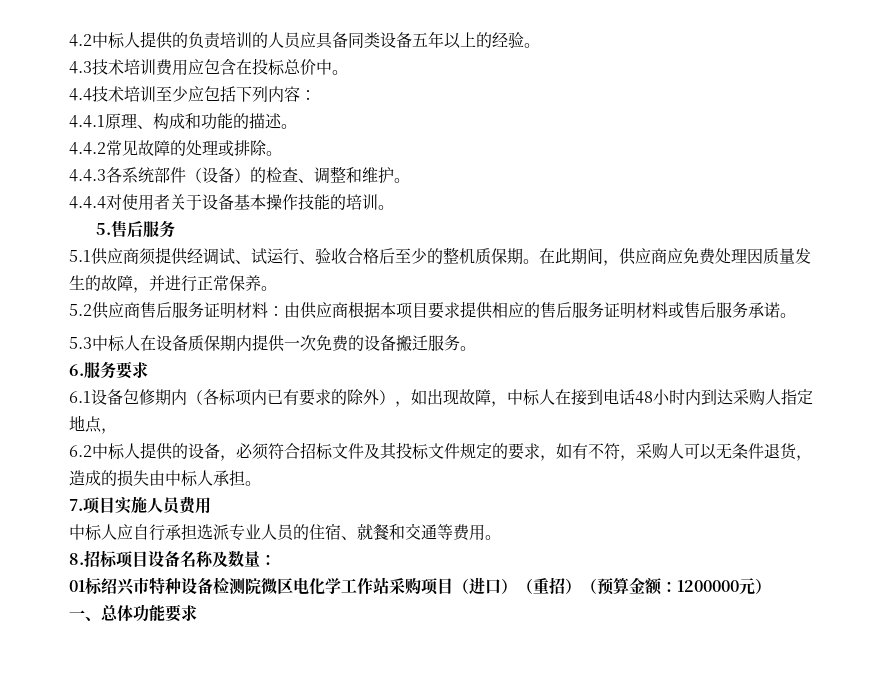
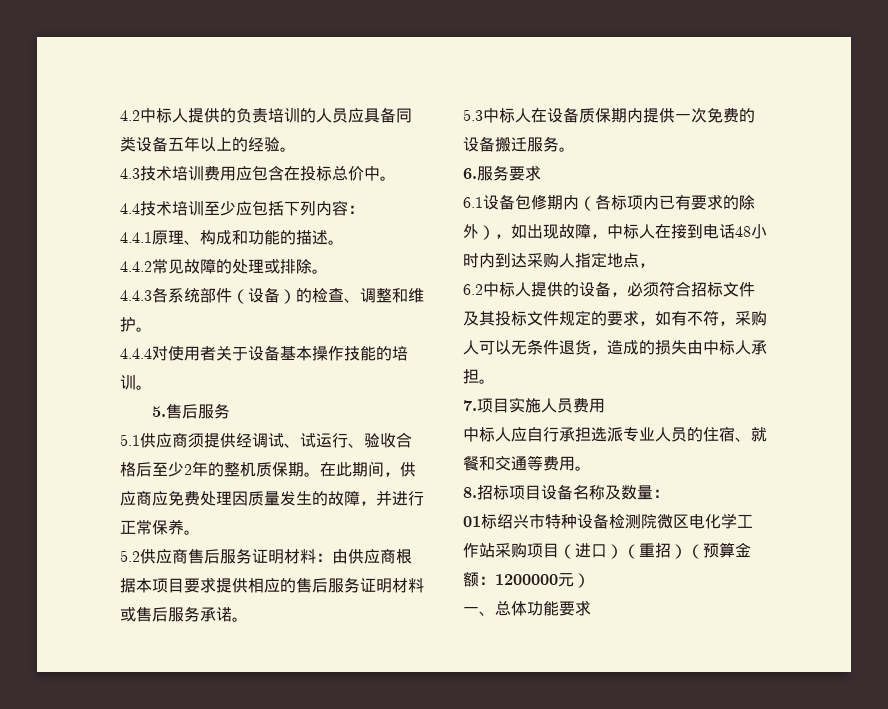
- 5.1供应商须提供经调试、试运行、验收合格后至少的整机质保期。
+ 5.1供应商须提供经调试、试运行、验收合格后至少2年的整机质保期。

